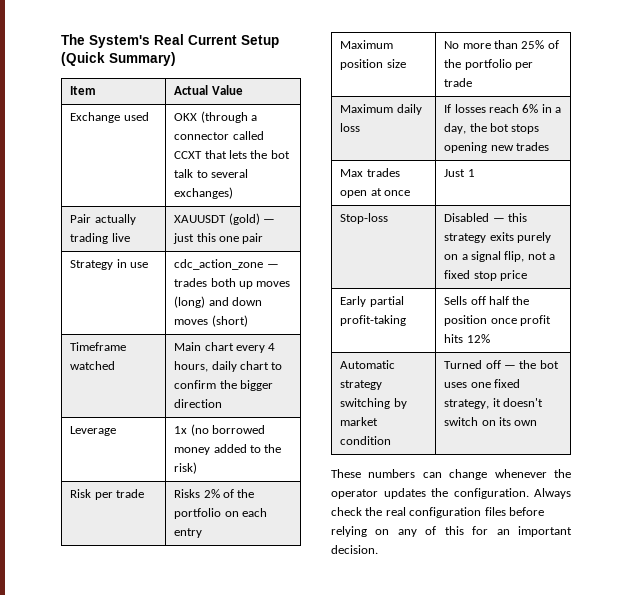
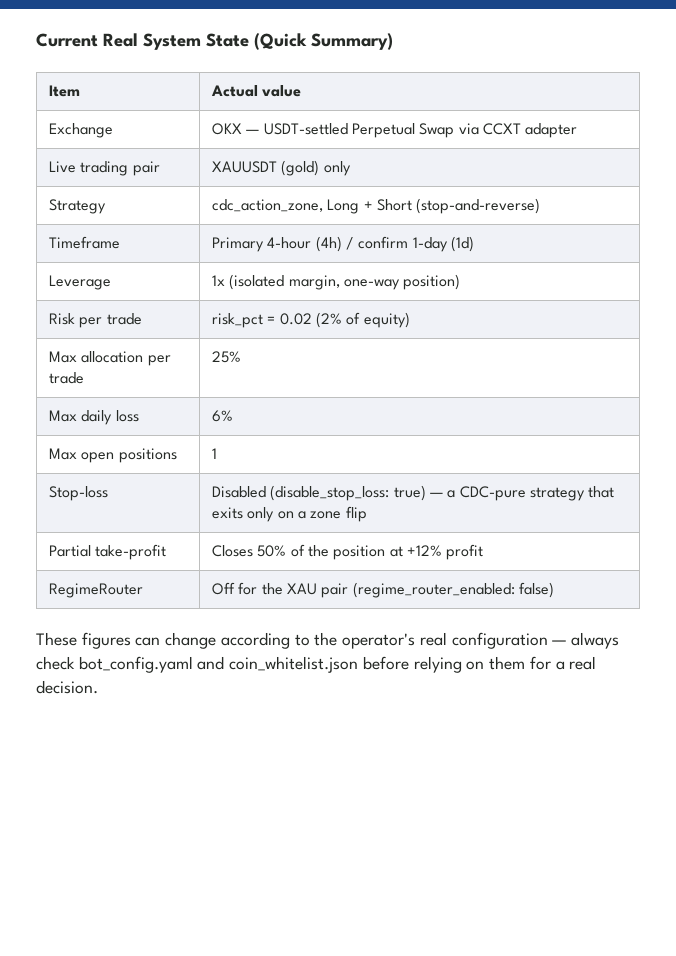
- The System's Real Current Setup (Quick Summary)
+ Current Real System State (Quick Summary)
- Item | Actual Value
+ Item | Actual value
- Exchange used | OKX (through a connector called CCXT that lets the bot talk to several exchanges)
- Pair actually trading live | XAUUSDT (gold) — just this one pair
- Strategy in use | cdc_action_zone — trades both up moves (long) and down moves (short)
- Timeframe watched | Main chart every 4 hours, daily chart to confirm the bigger direction
- Leverage | 1x (no borrowed money added to the risk)
- Risk per trade | Risks 2% of the portfolio on each entry
- Maximum position size | No more than 25% of the portfolio per trade
- Maximum daily loss | If losses reach 6% in a day, the bot stops opening new trades
- Max trades open at once | Just 1
- Stop-loss | Disabled — this strategy exits purely on a signal flip, not a fixed stop price
- Early partial profit-taking | Sells off half the position once profit hits 12%
- Automatic strategy switching by market condition | Turned off — the bot uses one fixed strategy, it doesn't switch on its own
+ Exchange | OKX — USDT-settled Perpetual Swap via CCXT adapter
+ Live trading pair | XAUUSDT (gold) only
+ Strategy | cdc_action_zone, Long + Short (stop-and-reverse)
+ Timeframe | Primary 4-hour (4h) / confirm 1-day (1d)
+ Leverage | 1x (isolated margin, one-way position)
+ Risk per trade | risk_pct = 0.02 (2% of equity)
+ Max allocation per trade | 25%
+ Max daily loss | 6%
+ Max open positions | 1
+ Stop-loss | Disabled (disable_stop_loss: true) — a CDC-pure strategy that exits only on a zone flip
+ Partial take-profit | Closes 50% of the position at +12% profit
+ RegimeRouter | Off for the XAU pair (regime_router_enabled: false)
- These numbers can change whenever the operator updates the configuration. Always check the real configuration files before relying on any of this for an important decision.
+ These figures can change according to the operator's real configuration — always check bot_config.yaml and coin_whitelist.json before relying on them for a real decision.

